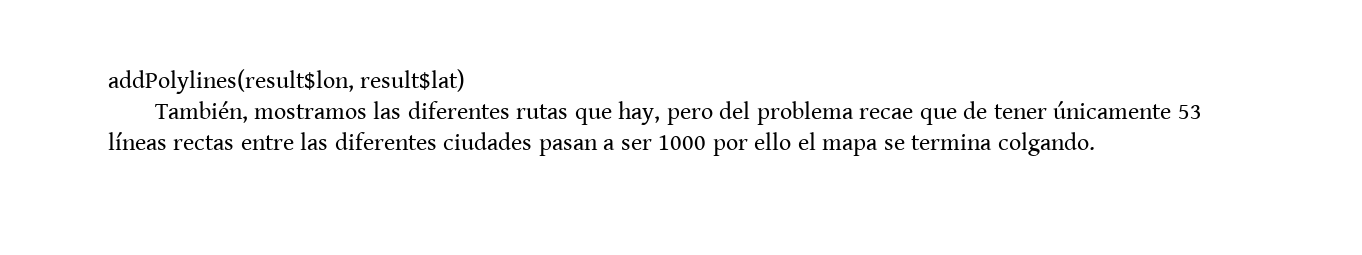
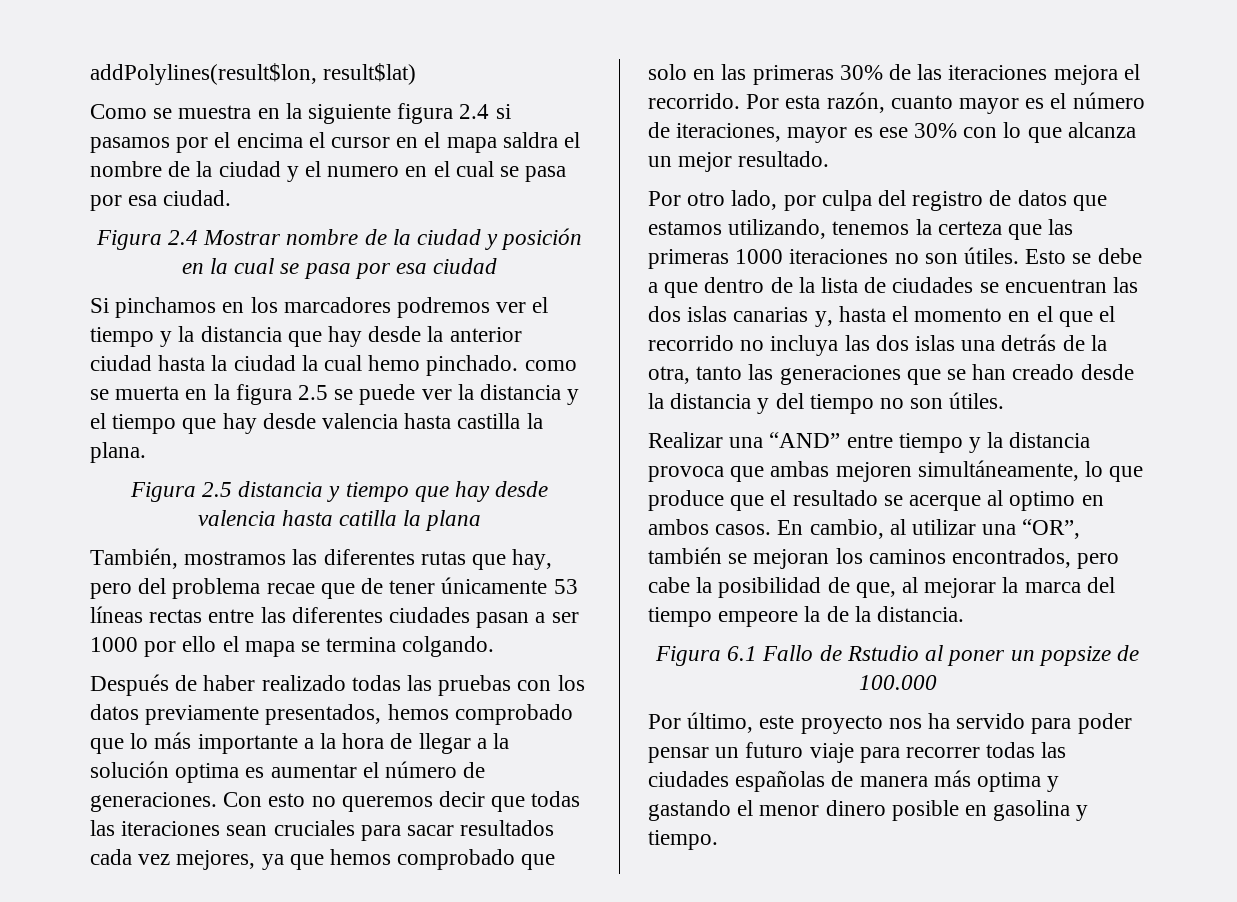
+ Como se muestra en la siguiente figura 2.4 si pasamos por el encima el cursor en el mapa saldra el nombre de la ciudad y el numero en el cual se pasa por esa ciudad.
+ Figura 2.4 Mostrar nombre de la ciudad y posición en la cual se pasa por esa ciudad
+ Si pinchamos en los marcadores podremos ver el tiempo y la distancia que hay desde la anterior ciudad hasta la ciudad la cual hemo pinchado. como se muerta en la figura 2.5 se puede ver la distancia y el tiempo que hay desde valencia hasta castilla la plana.
+ Figura 2.5 distancia y tiempo que hay desde valencia hasta catilla la plana
+ Después de haber realizado todas las pruebas con los datos previamente presentados, hemos comprobado que lo más importante a la hora de llegar a la solución optima es aumentar el número de generaciones. Con esto no queremos decir que todas las iteraciones sean cruciales para sacar resultados cada vez mejores, ya que hemos comprobado que solo en las primeras 30% de las iteraciones mejora el recorrido. Por esta razón, cuanto mayor es el número de iteraciones, mayor es ese 30% con lo que alcanza un mejor resultado.
+ Por otro lado, por culpa del registro de datos que estamos utilizando, tenemos la certeza que las primeras 1000 iteraciones no son útiles. Esto se debe a que dentro de la lista de ciudades se encuentran las dos islas canarias y, hasta el momento en el que el recorrido no incluya las dos islas una detrás de la otra, tanto las generaciones que se han creado desde la distancia y del tiempo no son útiles.
+ Realizar una “AND” entre tiempo y la distancia provoca que ambas mejoren simultáneamente, lo que produce que el resultado se acerque al optimo en ambos casos. En cambio, al utilizar una “OR”, también se mejoran los caminos encontrados, pero cabe la posibilidad de que, al mejorar la marca del tiempo empeore la de la distancia.
+ Figura 6.1 Fallo de Rstudio al poner un popsize de 100.000
+ Por último, este proyecto nos ha servido para poder pensar un futuro viaje para recorrer todas las ciudades españolas de manera más optima y gastando el menor dinero posible en gasolina y tiempo.

